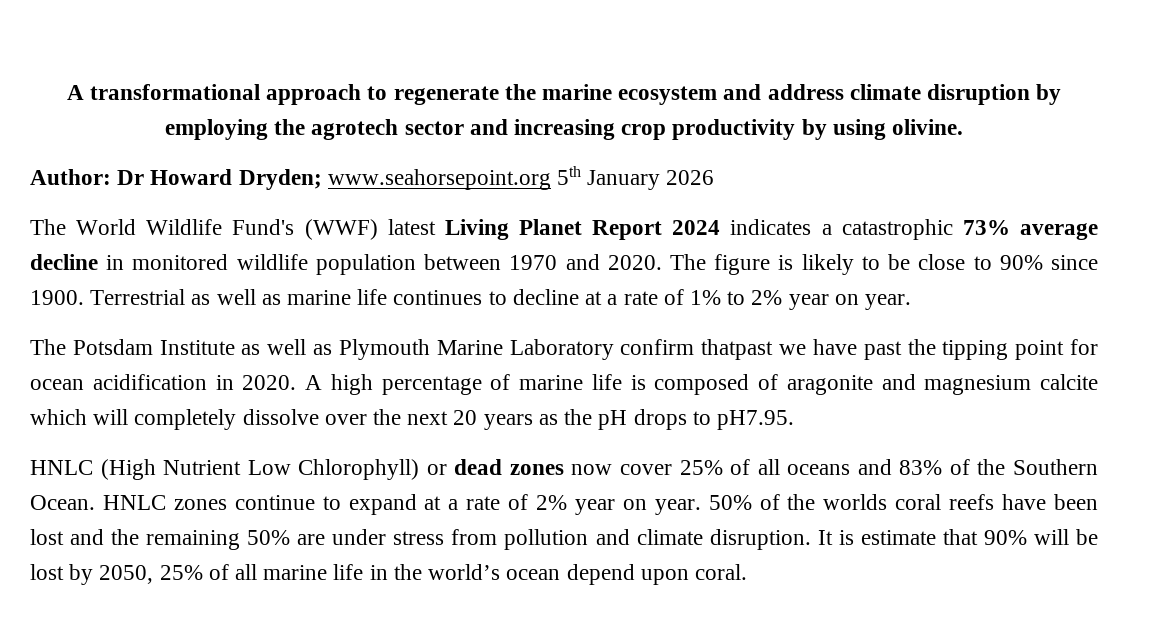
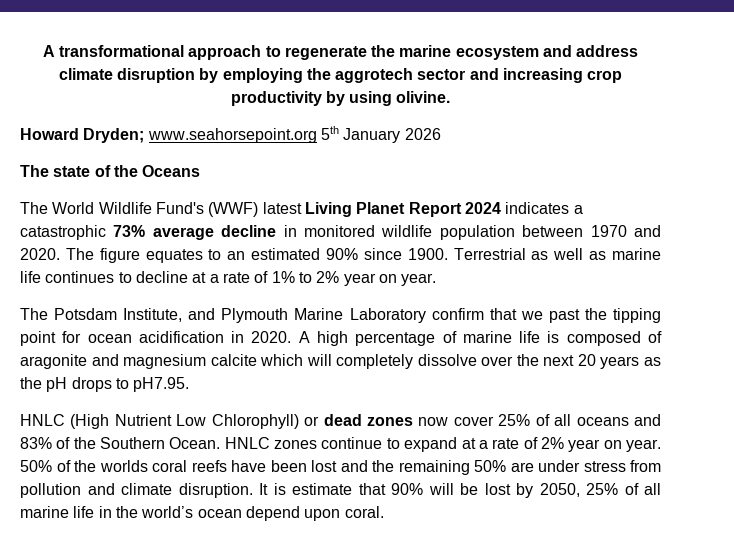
- A transformational approach to regenerate the marine ecosystem and address climate disruption by employing the agrotech sector and increasing crop productivity by using olivine.
+ A transformational approach to regenerate the marine ecosystem and address climate disruption by employing the aggrotech sector and increasing crop productivity by using olivine.
- Author: Dr Howard Dryden; www.seahorsepoint.org 5th January 2026
+ Howard Dryden; www.seahorsepoint.org 5th January 2026
+ The state of the Oceans
- The figure is likely to be close to 90% since 1900.
+ The figure equates to an estimated 90% since 1900.
- The Potsdam Institute as well as Plymouth Marine Laboratory confirm thatpast we have past the tipping point for ocean acidification in 2020.
+ The Potsdam Institute, and Plymouth Marine Laboratory confirm that we past the tipping point for ocean acidification in 2020.

